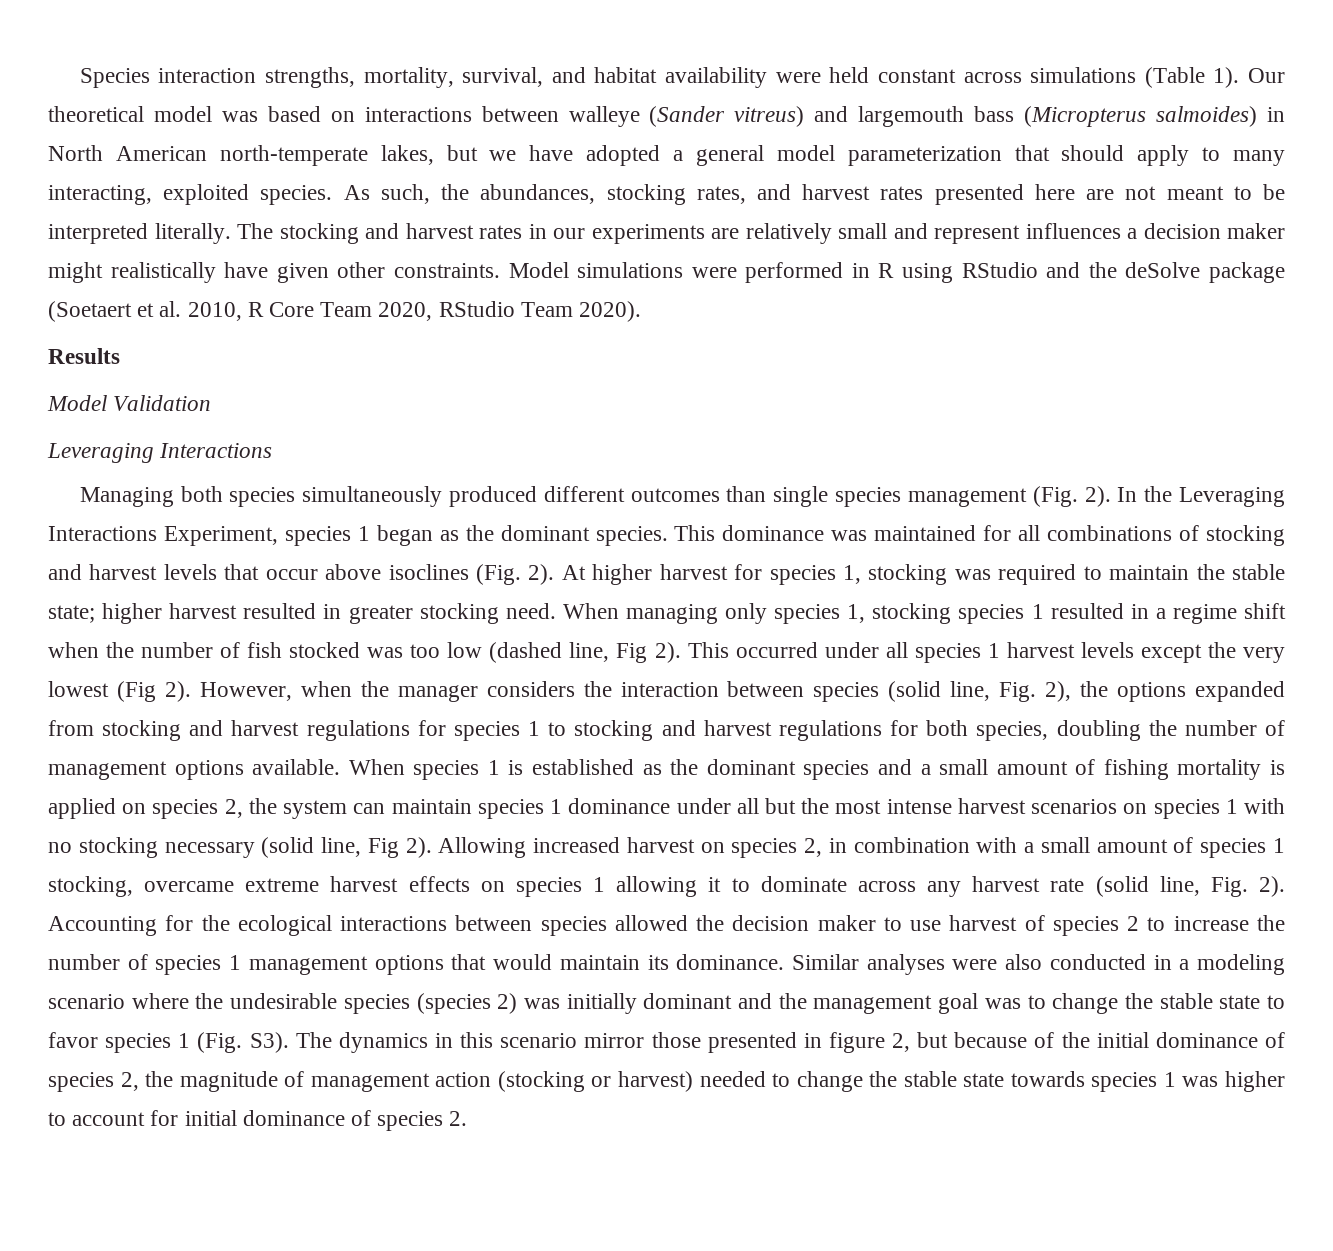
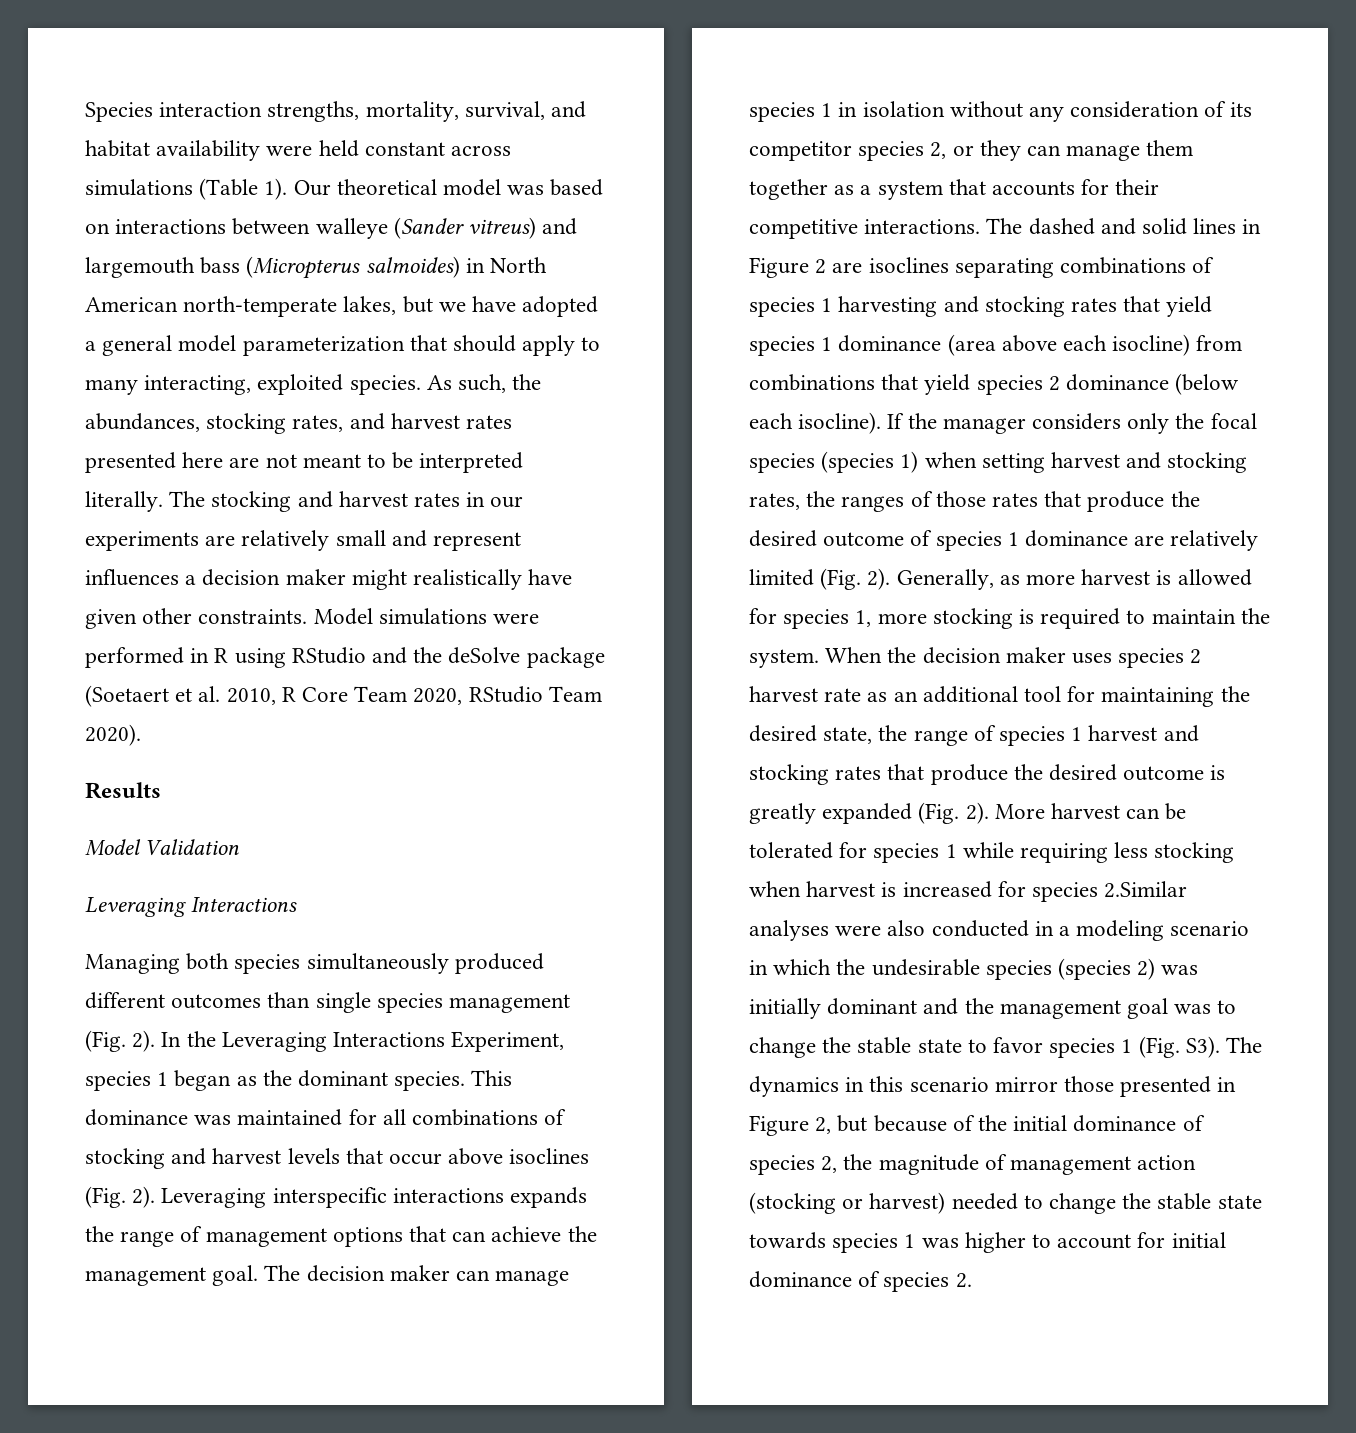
- At higher harvest for species 1, stocking was required to maintain the stable state; higher harvest resulted in greater stocking need. When managing only species 1, stocking species 1 resulted in a regime shift when the number of fish stocked was too low (dashed line, Fig 2). This occurred under all species 1 harvest levels except the very lowest (Fig 2). However, when the manager considers the interaction between species (solid line, Fig. 2), the options expanded from stocking and harvest regulations for species 1 to stocking and harvest regulations for both species, doubling the number of management options available. When species 1 is established as the dominant species and a small amount of fishing mortality is applied on species 2, the system can maintain species 1 dominance under all but the most intense harvest scenarios on species 1 with no stocking necessary (solid line, Fig 2). Allowing increased harvest on species 2, in combination with a small amount of species 1 stocking, overcame extreme harvest effects on species 1 allowing it to dominate across any harvest rate (solid line, Fig. 2). Accounting for the ecological interactions between species allowed the decision maker to use harvest of species 2 to increase the number of species 1 management options that would maintain its dominance. Similar analyses were also conducted in a modeling scenario where the undesirable species (species 2) was initially dominant and the management goal was to change the stable state to favor species 1 (Fig. S3). The dynamics in this scenario mirror those presented in figure 2, but because of the initial dominance of species 2, the magnitude of management action (stocking or harvest) needed to change the stable state towards species 1 was higher to account for initial dominance of species 2.
+ Leveraging interspecific interactions expands the range of management options that can achieve the management goal. The decision maker can manage species 1 in isolation without any consideration of its competitor species 2, or they can manage them together as a system that accounts for their competitive interactions. The dashed and solid lines in Figure 2 are isoclines separating combinations of species 1 harvesting and stocking rates that yield species 1 dominance (area above each isocline) from combinations that yield species 2 dominance (below each isocline). If the manager considers only the focal species (species 1) when setting harvest and stocking rates, the ranges of those rates that produce the desired outcome of species 1 dominance are relatively limited (Fig. 2). Generally, as more harvest is allowed for species 1, more stocking is required to maintain the system. When the decision maker uses species 2 harvest rate as an additional tool for maintaining the desired state, the range of species 1 harvest and stocking rates that produce the desired outcome is greatly expanded (Fig. 2). More harvest can be tolerated for species 1 while requiring less stocking when harvest is increased for species 2.Similar analyses were also conducted in a modeling scenario in which the undesirable species (species 2) was initially dominant and the management goal was to change the stable state to favor species 1 (Fig. S3). The dynamics in this scenario mirror those presented in Figure 2, but because of the initial dominance of species 2, the magnitude of management action (stocking or harvest) needed to change the stable state towards species 1 was higher to account for initial dominance of species 2.

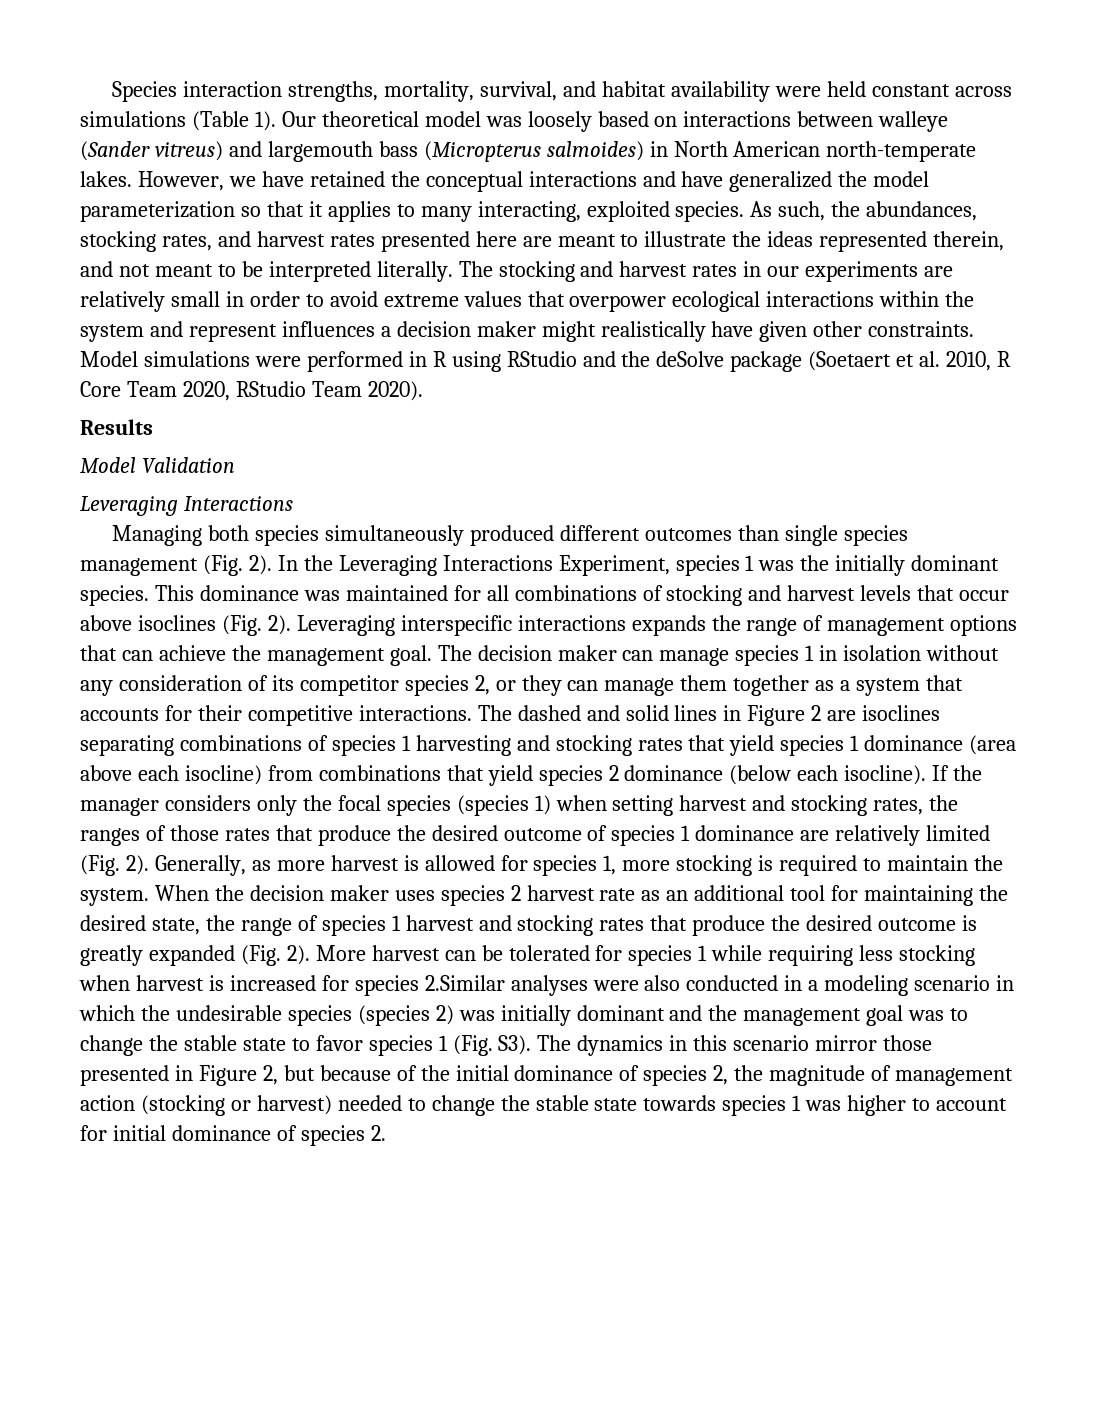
- Our theoretical model was based on interactions between walleye (Sander vitreus) and largemouth bass (Micropterus salmoides) in North American north-temperate lakes, but we have adopted a general model parameterization that should apply to many interacting, exploited species.
+ Our theoretical model was loosely based on interactions between walleye (Sander vitreus) and largemouth bass (Micropterus salmoides) in North American north-temperate lakes. However, we have retained the conceptual interactions and have generalized the model parameterization so that it applies to many interacting, exploited species.
- As such, the abundances, stocking rates, and harvest rates presented here are not meant to be interpreted literally.
+ As such, the abundances, stocking rates, and harvest rates presented here are meant to illustrate the ideas represented therein, and not meant to be interpreted literally.
- The stocking and harvest rates in our experiments are relatively small and represent influences a decision maker might realistically have given other constraints.
+ The stocking and harvest rates in our experiments are relatively small in order to avoid extreme values that overpower ecological interactions within the system and represent influences a decision maker might realistically have given other constraints.
- In the Leveraging Interactions Experiment, species 1 began as the dominant species.
+ In the Leveraging Interactions Experiment, species 1 was the initially dominant species.

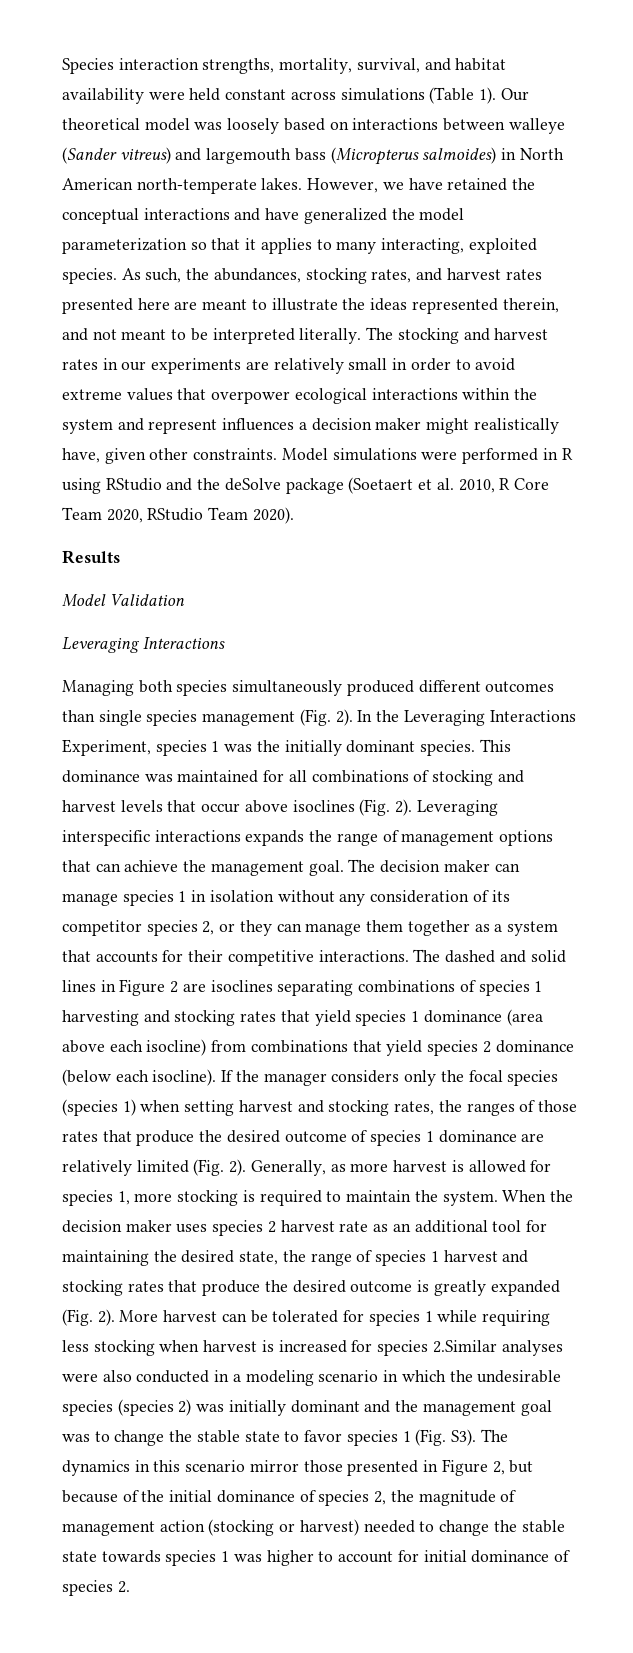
- The stocking and harvest rates in our experiments are relatively small in order to avoid extreme values that overpower ecological interactions within the system and represent influences a decision maker might realistically have given other constraints.
+ The stocking and harvest rates in our experiments are relatively small in order to avoid extreme values that overpower ecological interactions within the system and represent influences a decision maker might realistically have, given other constraints.

